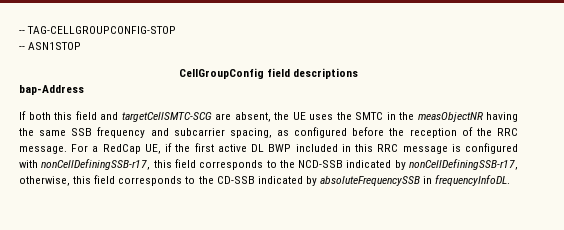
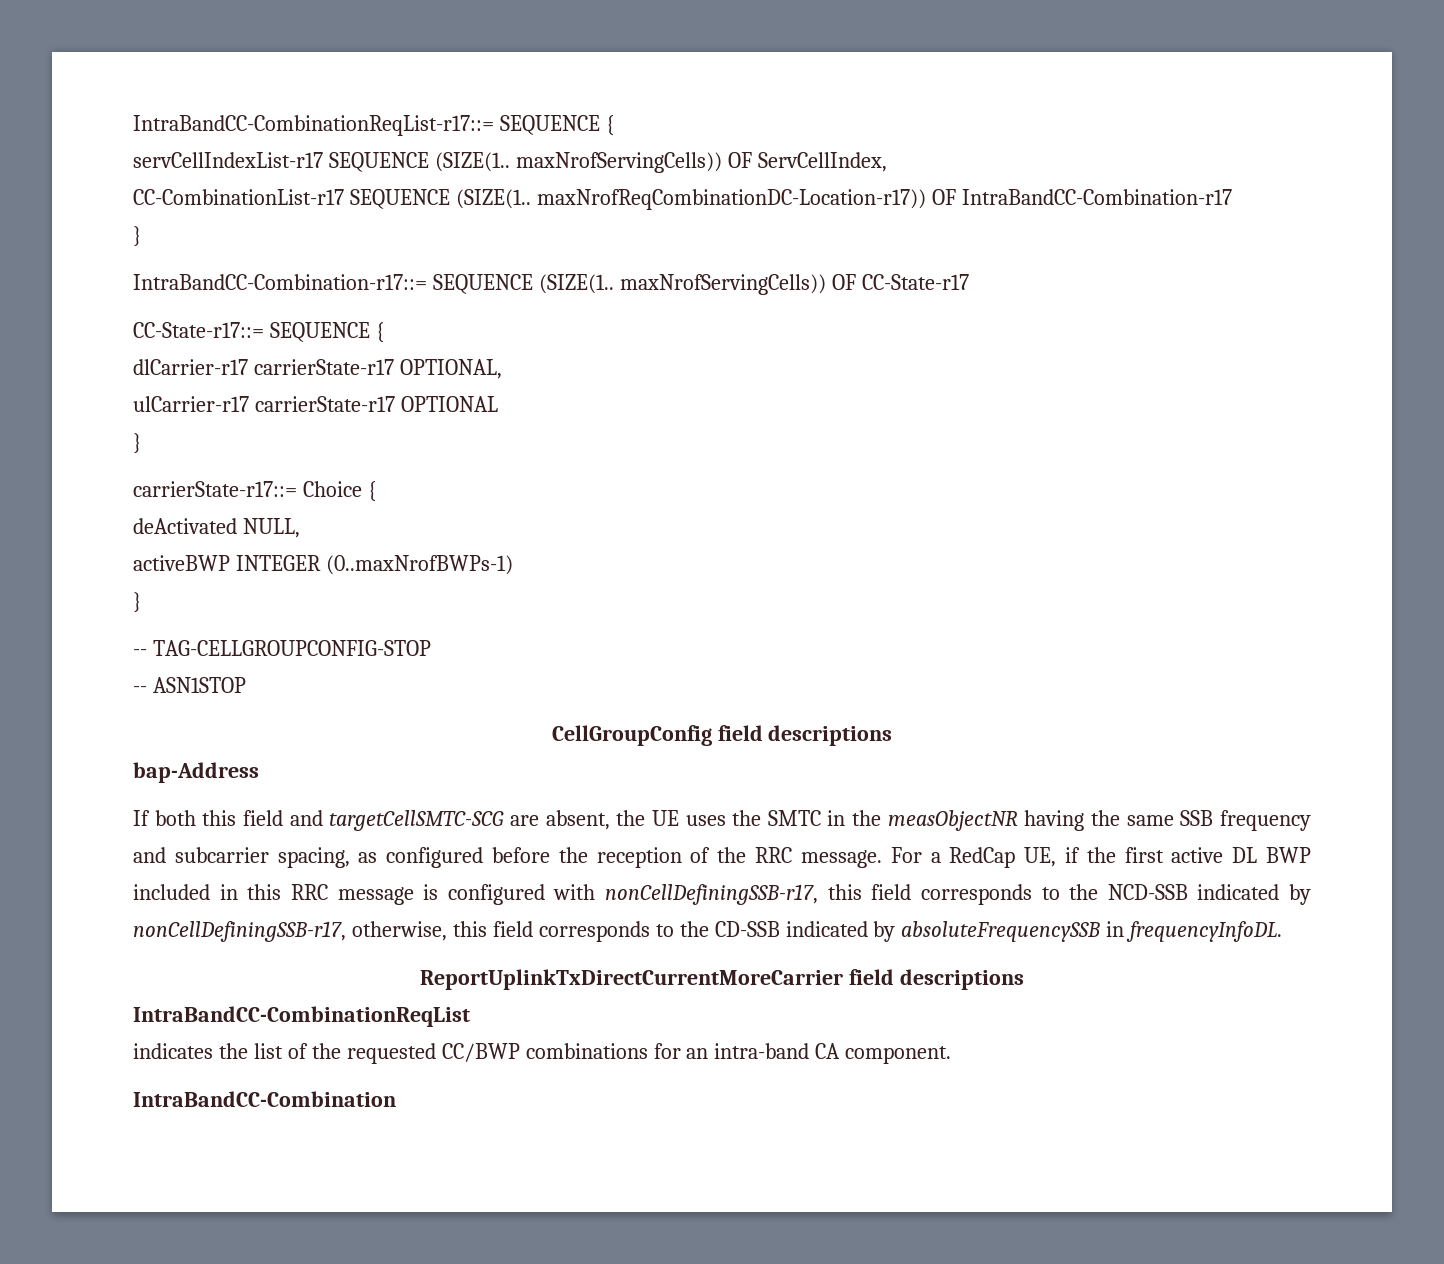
+ IntraBandCC-CombinationReqList-r17::= SEQUENCE {
+ servCellIndexList-r17 SEQUENCE (SIZE(1.. maxNrofServingCells)) OF ServCellIndex,
+ CC-CombinationList-r17 SEQUENCE (SIZE(1.. maxNrofReqCombinationDC-Location-r17)) OF IntraBandCC-Combination-r17
+ }
+ IntraBandCC-Combination-r17::= SEQUENCE (SIZE(1.. maxNrofServingCells)) OF CC-State-r17
+ CC-State-r17::= SEQUENCE {
+ dlCarrier-r17 carrierState-r17 OPTIONAL,
+ ulCarrier-r17 carrierState-r17 OPTIONAL
+ }
+ carrierState-r17::= Choice {
+ deActivated NULL,
+ activeBWP INTEGER (0..maxNrofBWPs-1)
+ }
+ ReportUplinkTxDirectCurrentMoreCarrier field descriptions
+ IntraBandCC-CombinationReqList
+ indicates the list of the requested CC/BWP combinations for an intra-band CA component.
+ IntraBandCC-Combination

